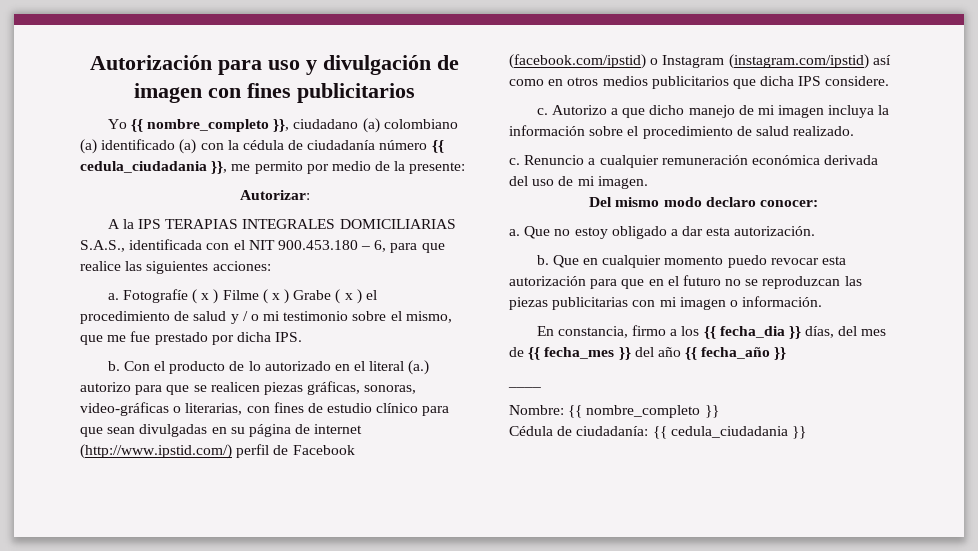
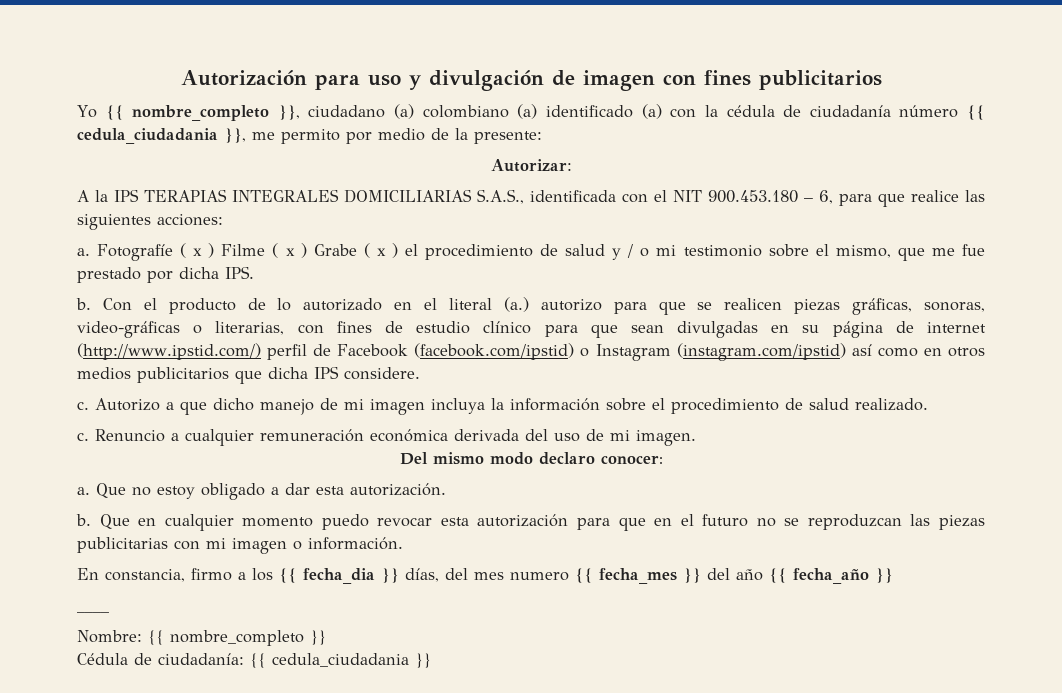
- En constancia, firmo a los {{ fecha_dia }} días, del mes de {{ fecha_mes }} del año {{ fecha_año }}
+ En constancia, firmo a los {{ fecha_dia }} días, del mes numero {{ fecha_mes }} del año {{ fecha_año }}

